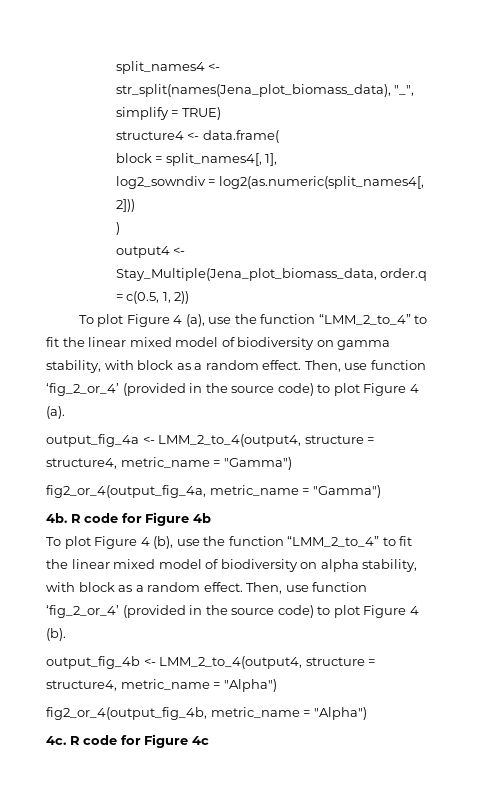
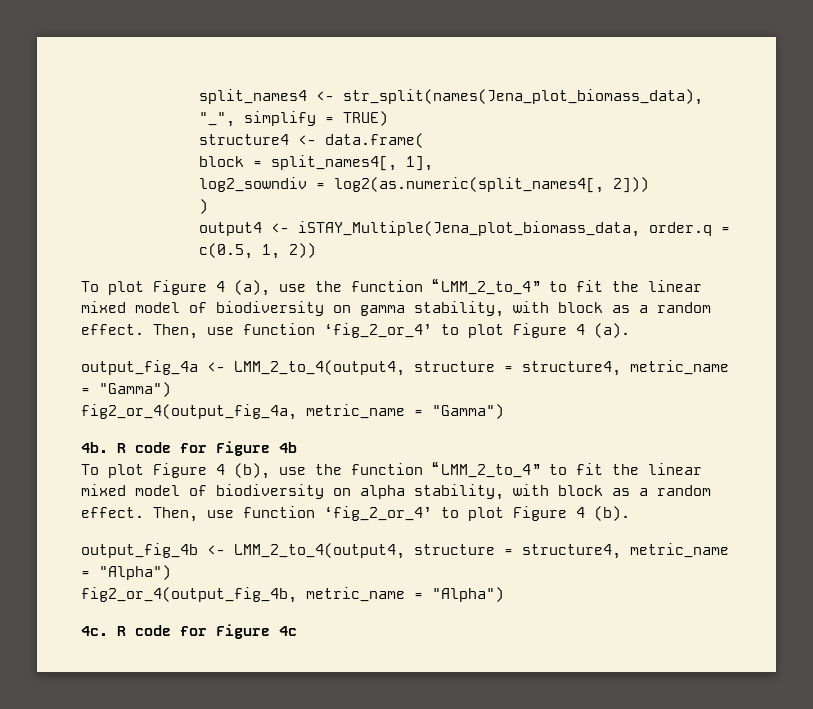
- output4 <- Stay_Multiple(Jena_plot_biomass_data, order.q = c(0.5, 1, 2))
+ output4 <- iSTAY_Multiple(Jena_plot_biomass_data, order.q = c(0.5, 1, 2))
- Then, use function ‘fig_2_or_4’ (provided in the source code) to plot Figure 4 (a).
+ Then, use function ‘fig_2_or_4’ to plot Figure 4 (a).
- Then, use function ‘fig_2_or_4’ (provided in the source code) to plot Figure 4 (b).
+ Then, use function ‘fig_2_or_4’ to plot Figure 4 (b).

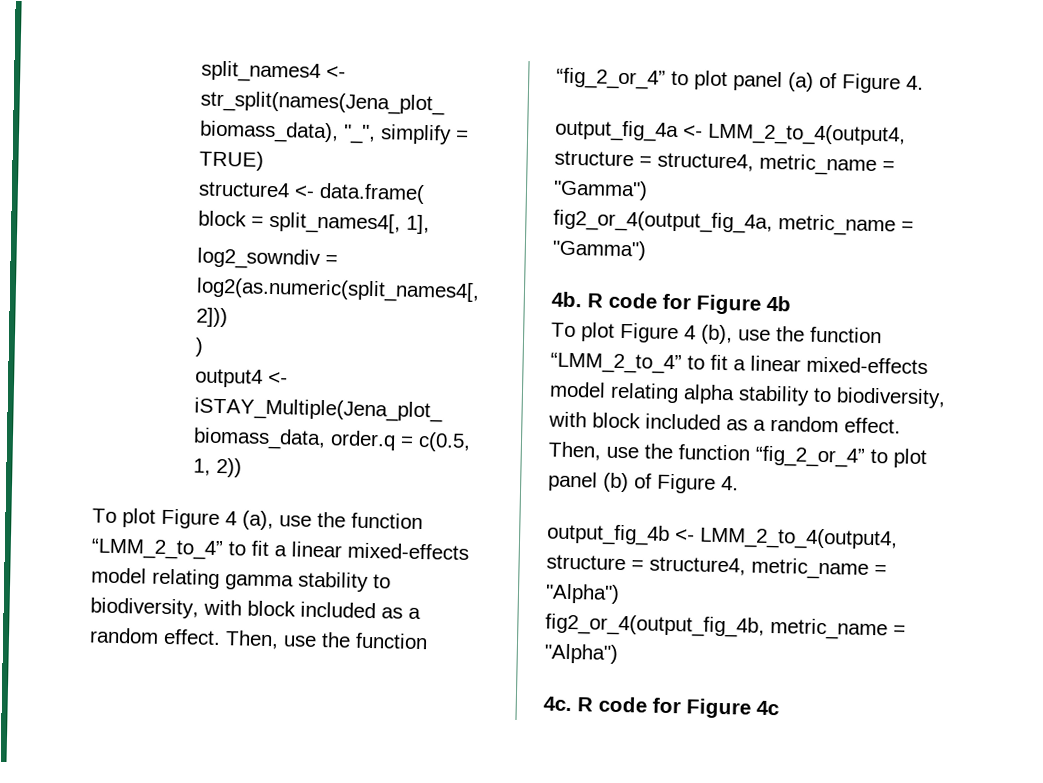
- To plot Figure 4 (a), use the function “LMM_2_to_4” to fit the linear mixed model of biodiversity on gamma stability, with block as a random effect. Then, use function ‘fig_2_or_4’ to plot Figure 4 (a).
+ To plot Figure 4 (a), use the function “LMM_2_to_4” to fit a linear mixed-effects model relating gamma stability to biodiversity, with block included as a random effect. Then, use the function “fig_2_or_4” to plot panel (a) of Figure 4.
- To plot Figure 4 (b), use the function “LMM_2_to_4” to fit the linear mixed model of biodiversity on alpha stability, with block as a random effect. Then, use function ‘fig_2_or_4’ to plot Figure 4 (b).
+ To plot Figure 4 (b), use the function “LMM_2_to_4” to fit a linear mixed-effects model relating alpha stability to biodiversity, with block included as a random effect. Then, use the function “fig_2_or_4” to plot panel (b) of Figure 4.

